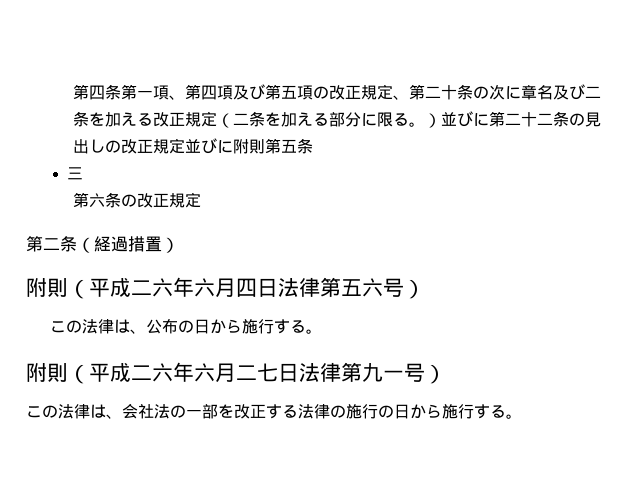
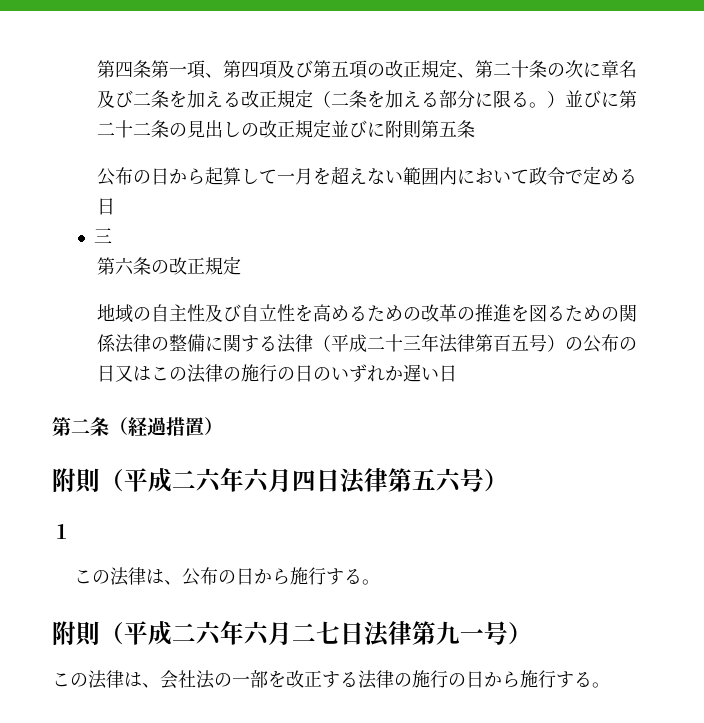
+ 公布の日から起算して一月を超えない範囲内において政令で定める日
+ 地域の自主性及び自立性を高めるための改革の推進を図るための関係法律の整備に関する法律（平成二十三年法律第百五号）の公布の日又はこの法律の施行の日のいずれか遅い日
+ １

